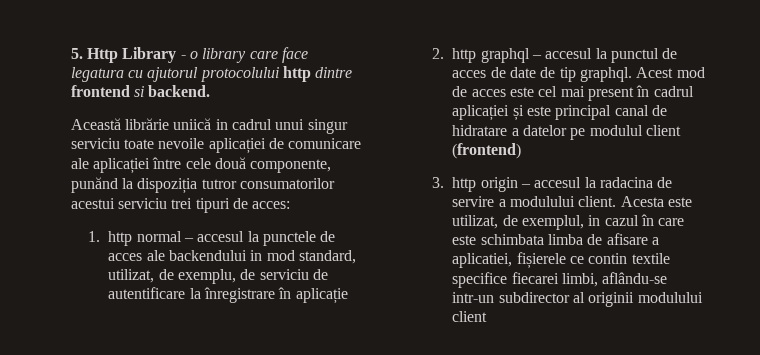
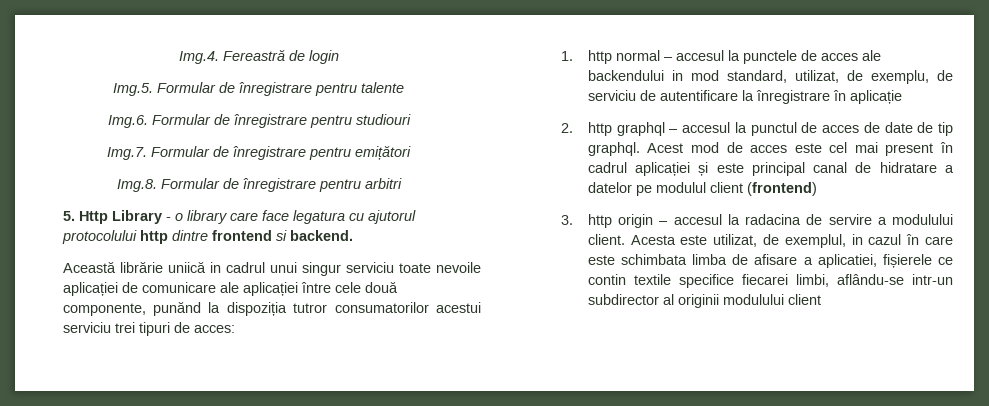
+ Img.4. Fereastră de login
+ Img.5. Formular de înregistrare pentru talente
+ Img.6. Formular de înregistrare pentru studiouri
+ Img.7. Formular de înregistrare pentru emițători
+ Img.8. Formular de înregistrare pentru arbitri

